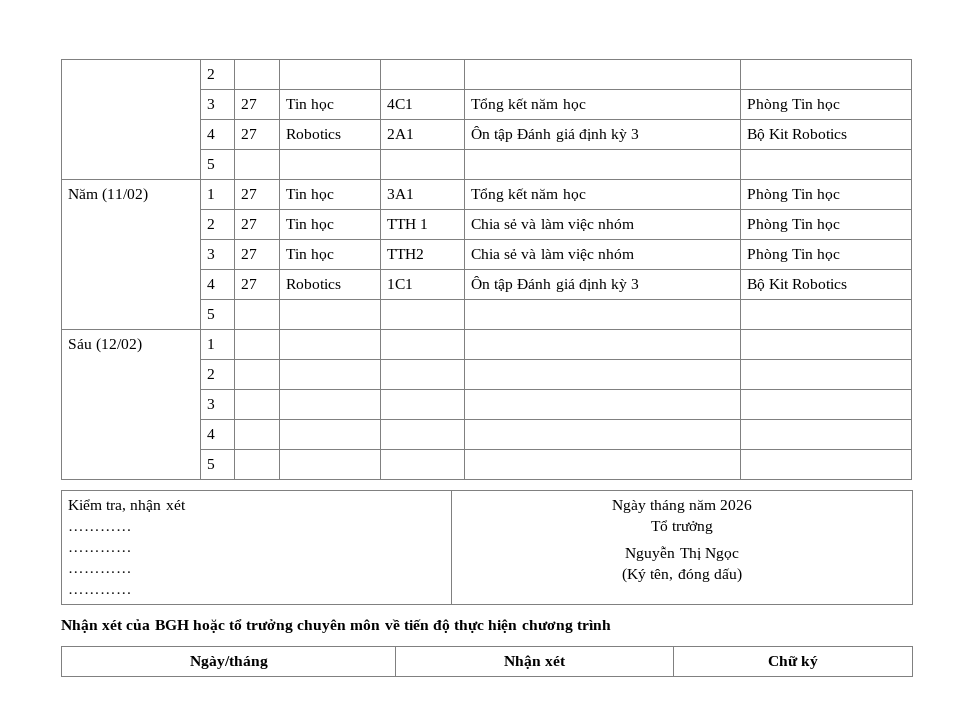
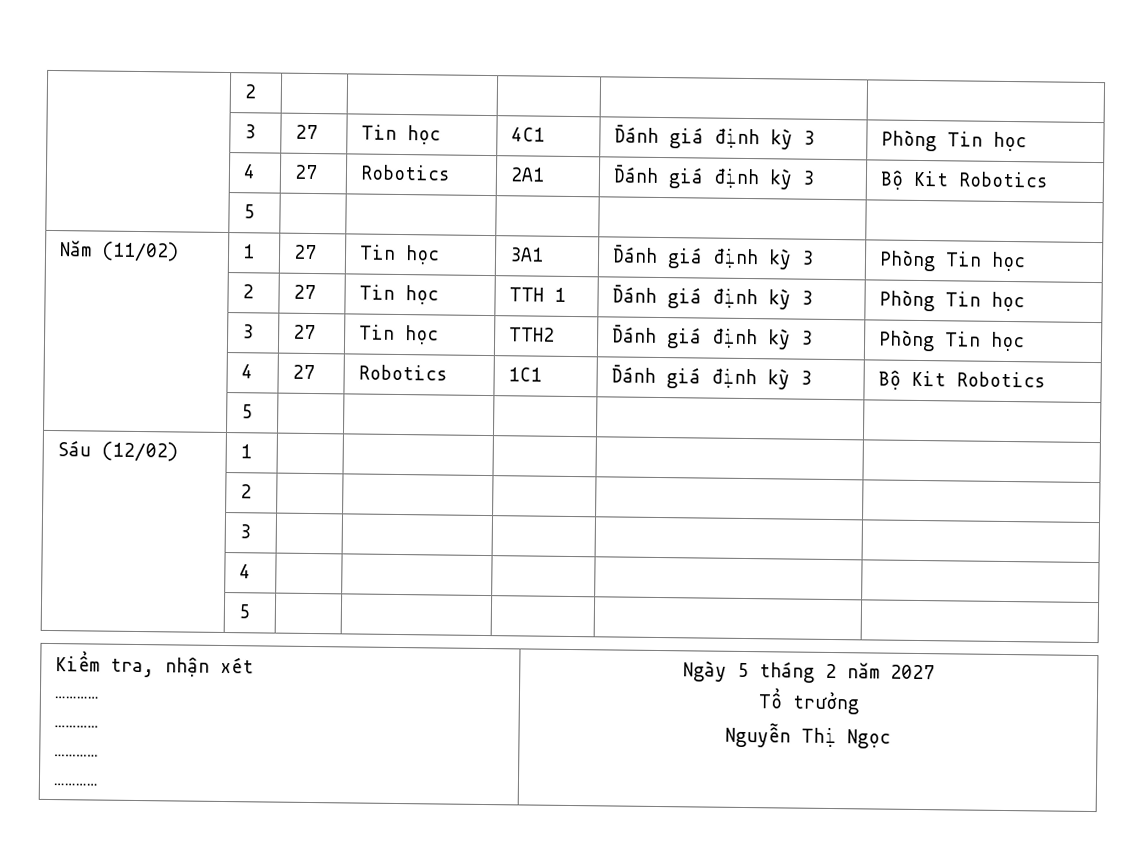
- | 3 | 27 | Tin học | 4C1 | Tổng kết năm học | Phòng Tin học
+ | 3 | 27 | Tin học | 4C1 | Đánh giá định kỳ 3 | Phòng Tin học
- | 4 | 27 | Robotics | 2A1 | Ôn tập Đánh giá định kỳ 3 | Bộ Kit Robotics
+ | 4 | 27 | Robotics | 2A1 | Đánh giá định kỳ 3 | Bộ Kit Robotics
- Năm (11/02) | 1 | 27 | Tin học | 3A1 | Tổng kết năm học | Phòng Tin học
+ Năm (11/02) | 1 | 27 | Tin học | 3A1 | Đánh giá định kỳ 3 | Phòng Tin học
- | 2 | 27 | Tin học | TTH 1 | Chia sẻ và làm việc nhóm | Phòng Tin học
+ | 2 | 27 | Tin học | TTH 1 | Đánh giá định kỳ 3 | Phòng Tin học
- | 3 | 27 | Tin học | TTH2 | Chia sẻ và làm việc nhóm | Phòng Tin học
+ | 3 | 27 | Tin học | TTH2 | Đánh giá định kỳ 3 | Phòng Tin học
- | 4 | 27 | Robotics | 1C1 | Ôn tập Đánh giá định kỳ 3 | Bộ Kit Robotics
+ | 4 | 27 | Robotics | 1C1 | Đánh giá định kỳ 3 | Bộ Kit Robotics
  Kiểm tra, nhận xét
  …………
  …………
  …………
- ………… | Ngày tháng năm 2026
+ ………… | Ngày 5 tháng 2 năm 2027
  Tổ trưởng
  Nguyễn Thị Ngọc
- (Ký tên, đóng dấu)
- Nhận xét của BGH hoặc tổ trưởng chuyên môn về tiến độ thực hiện chương trình
- Ngày/tháng | Nhận xét | Chữ ký

